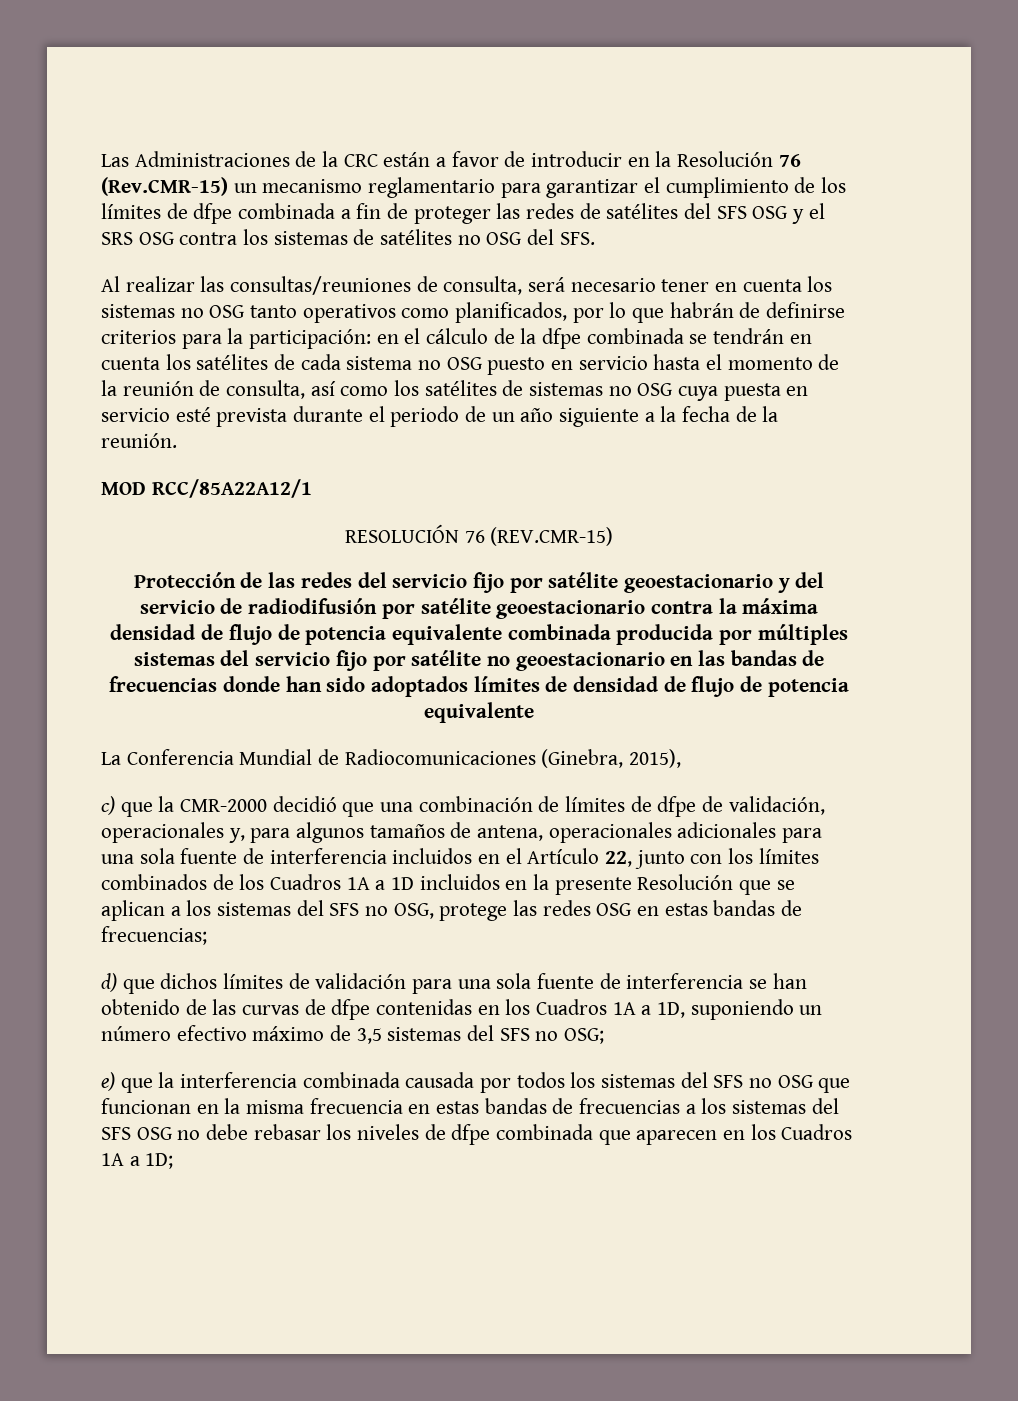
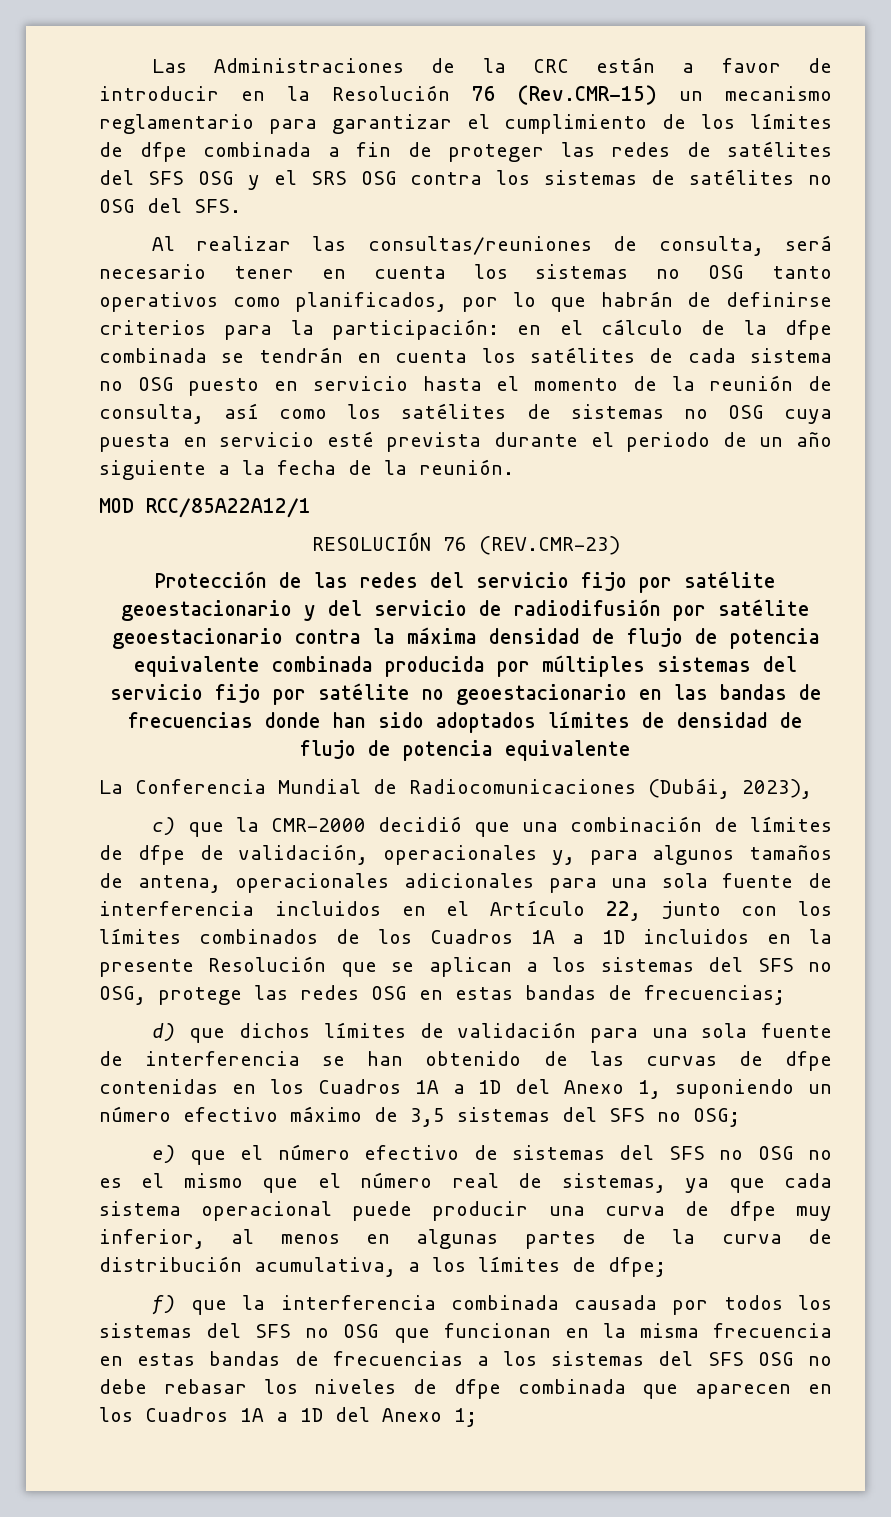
- RESOLUCIÓN 76 (REV.CMR-15)
+ RESOLUCIÓN 76 (REV.CMR-23)
- La Conferencia Mundial de Radiocomunicaciones (Ginebra, 2015),
+ La Conferencia Mundial de Radiocomunicaciones (Dubái, 2023),
- d) que dichos límites de validación para una sola fuente de interferencia se han obtenido de las curvas de dfpe contenidas en los Cuadros 1A a 1D, suponiendo un número efectivo máximo de 3,5 sistemas del SFS no OSG;
+ d) que dichos límites de validación para una sola fuente de interferencia se han obtenido de las curvas de dfpe contenidas en los Cuadros 1A a 1D del Anexo 1, suponiendo un número efectivo máximo de 3,5 sistemas del SFS no OSG;
- e) que la interferencia combinada causada por todos los sistemas del SFS no OSG que funcionan en la misma frecuencia en estas bandas de frecuencias a los sistemas del SFS OSG no debe rebasar los niveles de dfpe combinada que aparecen en los Cuadros 1A a 1D;
+ e) que el número efectivo de sistemas del SFS no OSG no es el mismo que el número real de sistemas, ya que cada sistema operacional puede producir una curva de dfpe muy inferior, al menos en algunas partes de la curva de distribución acumulativa, a los límites de dfpe;
+ f) que la interferencia combinada causada por todos los sistemas del SFS no OSG que funcionan en la misma frecuencia en estas bandas de frecuencias a los sistemas del SFS OSG no debe rebasar los niveles de dfpe combinada que aparecen en los Cuadros 1A a 1D del Anexo 1;

